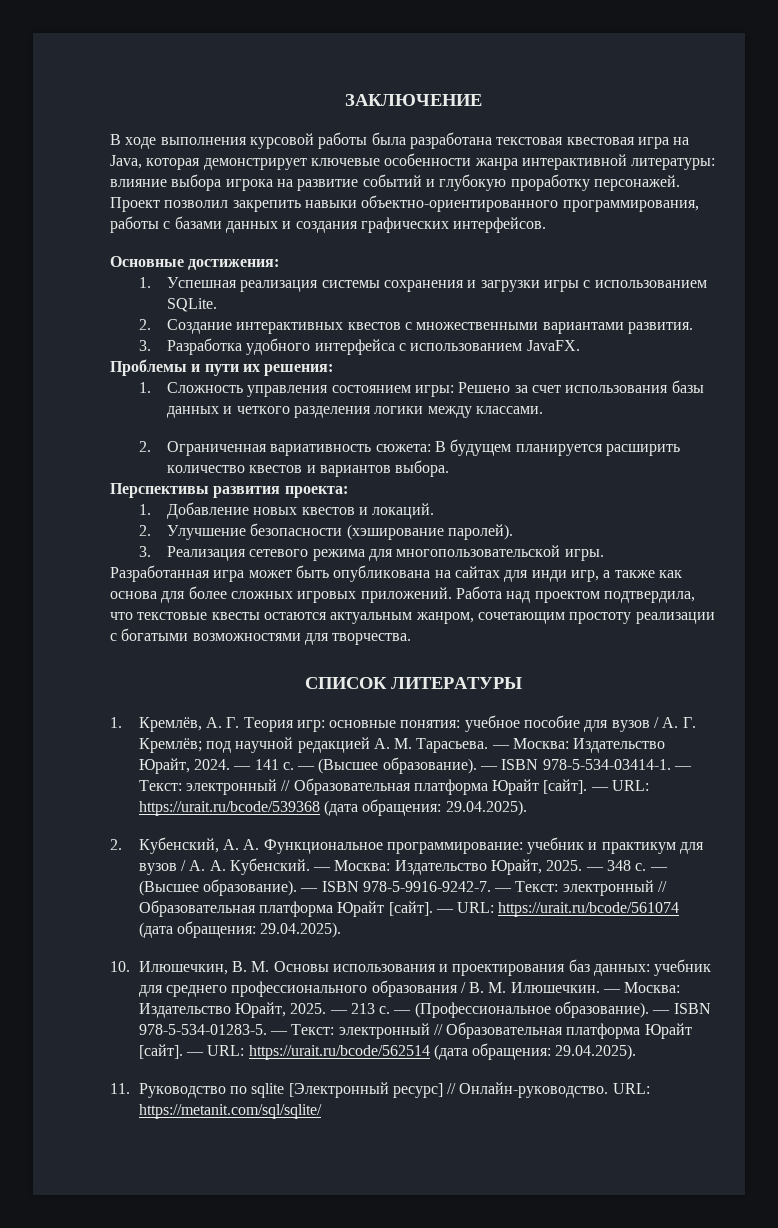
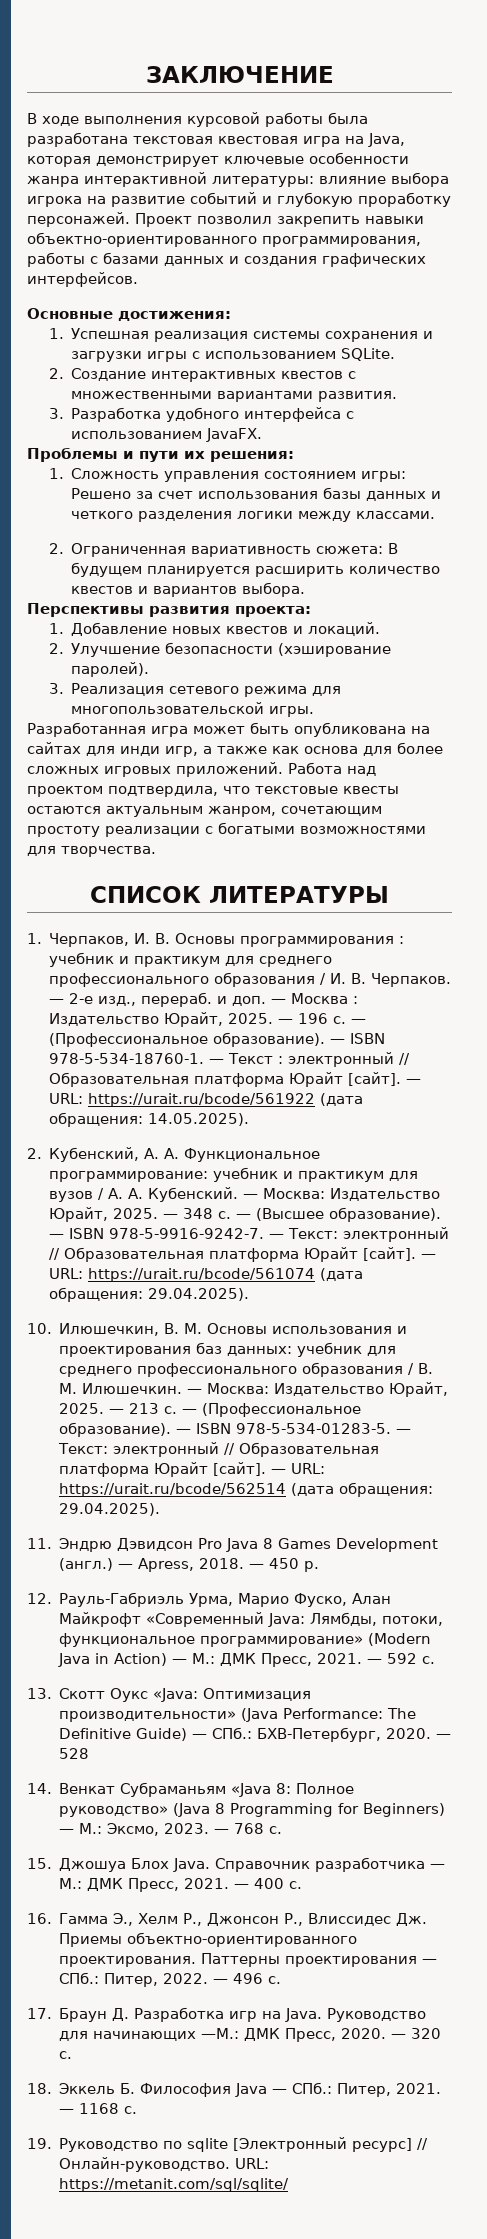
- 1. Кремлёв, А. Г. Теория игр: основные понятия: учебное пособие для вузов / А. Г. Кремлёв; под научной редакцией А. М. Тарасьева. — Москва: Издательство Юрайт, 2024. — 141 с. — (Высшее образование). — ISBN 978-5-534-03414-1. — Текст: электронный // Образовательная платформа Юрайт [сайт]. — URL: https://urait.ru/bcode/539368 (дата обращения: 29.04.2025).
+ 1. Черпаков, И. В. Основы программирования : учебник и практикум для среднего профессионального образования / И. В. Черпаков. — 2-е изд., перераб. и доп. — Москва : Издательство Юрайт, 2025. — 196 с. — (Профессиональное образование). — ISBN 978-5-534-18760-1. — Текст : электронный // Образовательная платформа Юрайт [сайт]. — URL: https://urait.ru/bcode/561922 (дата обращения: 14.05.2025).
- 11. Руководство по sqlite [Электронный ресурс] // Онлайн-руководство.
+ 11. Эндрю Дэвидсон Pro Java 8 Games Development (англ.) — Apress, 2018. — 450 p.
+ 12. Рауль-Габриэль Урма, Марио Фуско, Алан Майкрофт «Современный Java: Лямбды, потоки, функциональное программирование» (Modern Java in Action) — М.: ДМК Пресс, 2021. — 592 с.
+ 13. Скотт Оукс «Java: Оптимизация производительности» (Java Performance: The Definitive Guide) — СПб.: БХВ-Петербург, 2020. — 528
+ 14. Венкат Субраманьям «Java 8: Полное руководство» (Java 8 Programming for Beginners) — М.: Эксмо, 2023. — 768 с.
+ 15. Джошуа Блох Java. Справочник разработчика — М.: ДМК Пресс, 2021. — 400 с.
+ 16. Гамма Э., Хелм Р., Джонсон Р., Влиссидес Дж. Приемы объектно-ориентированного проектирования. Паттерны проектирования — СПб.: Питер, 2022. — 496 с.
+ 17. Браун Д. Разработка игр на Java. Руководство для начинающих —М.: ДМК Пресс, 2020. — 320 с.
+ 18. Эккель Б. Философия Java — СПб.: Питер, 2021. — 1168 с.
+ 19. Руководство по sqlite [Электронный ресурс] // Онлайн-руководство.

